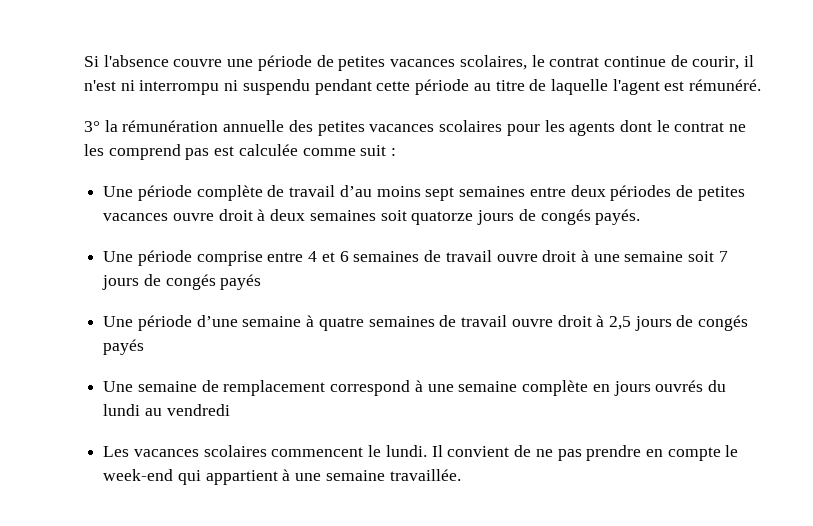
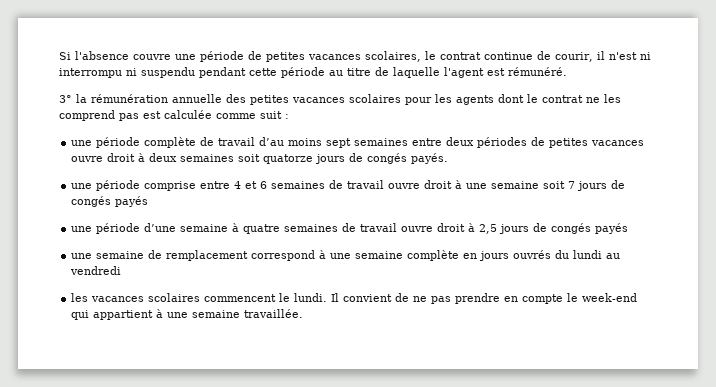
- Une période complète de travail d’au moins sept semaines entre deux périodes de petites vacances ouvre droit à deux semaines soit quatorze jours de congés payés.
+ une période complète de travail d’au moins sept semaines entre deux périodes de petites vacances ouvre droit à deux semaines soit quatorze jours de congés payés.
- Une période comprise entre 4 et 6 semaines de travail ouvre droit à une semaine soit 7 jours de congés payés
+ une période comprise entre 4 et 6 semaines de travail ouvre droit à une semaine soit 7 jours de congés payés
- Une période d’une semaine à quatre semaines de travail ouvre droit à 2,5 jours de congés payés
+ une période d’une semaine à quatre semaines de travail ouvre droit à 2,5 jours de congés payés
- Une semaine de remplacement correspond à une semaine complète en jours ouvrés du lundi au vendredi
+ une semaine de remplacement correspond à une semaine complète en jours ouvrés du lundi au vendredi
- Les vacances scolaires commencent le lundi.
+ les vacances scolaires commencent le lundi.

